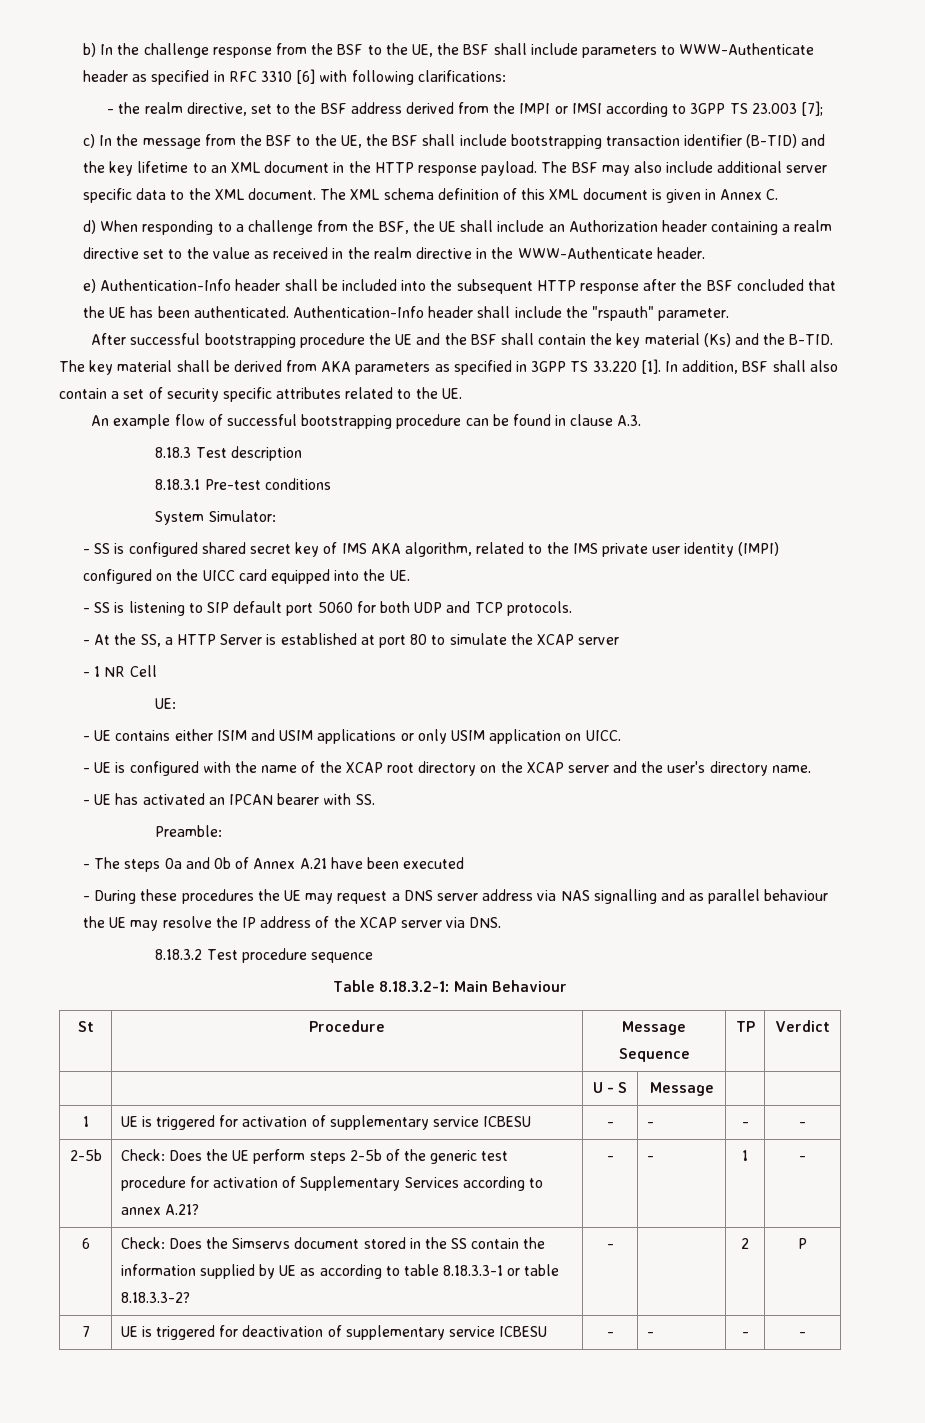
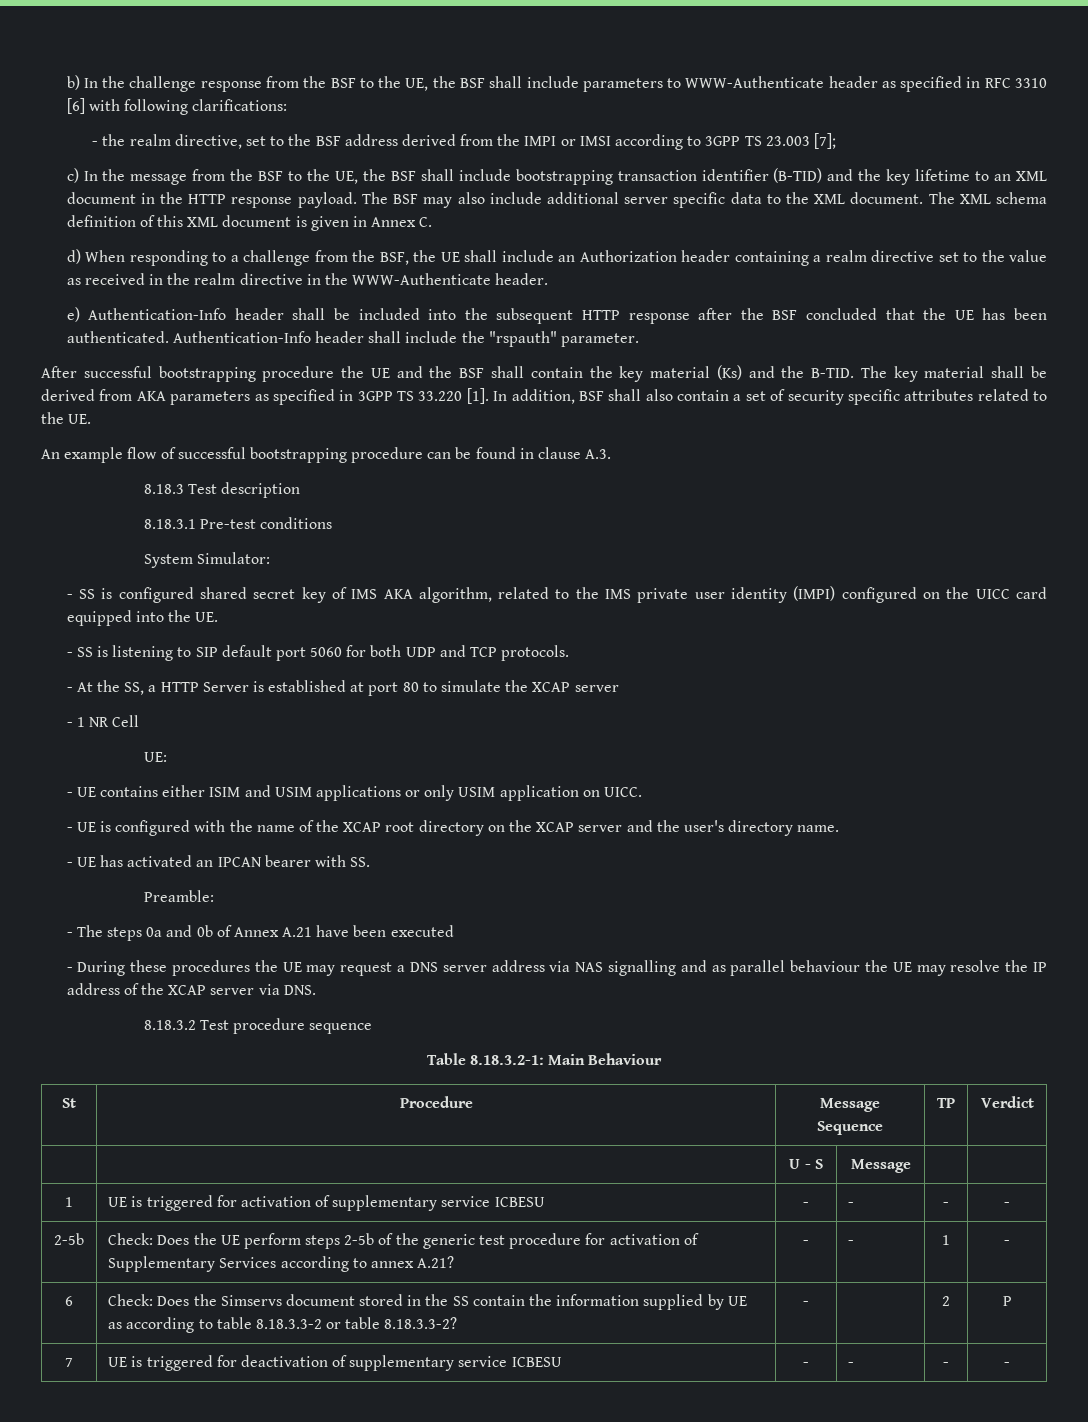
- 6 | Check: Does the Simservs document stored in the SS contain the information supplied by UE as according to table 8.18.3.3-1 or table 8.18.3.3-2? | - | | 2 | P
+ 6 | Check: Does the Simservs document stored in the SS contain the information supplied by UE as according to table 8.18.3.3-2 or table 8.18.3.3-2? | - | | 2 | P

